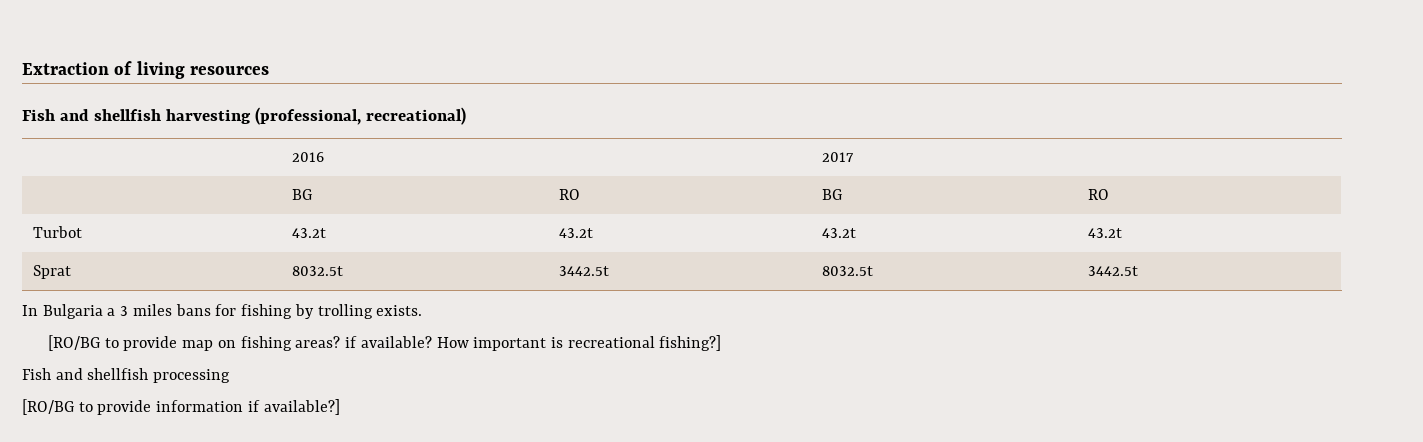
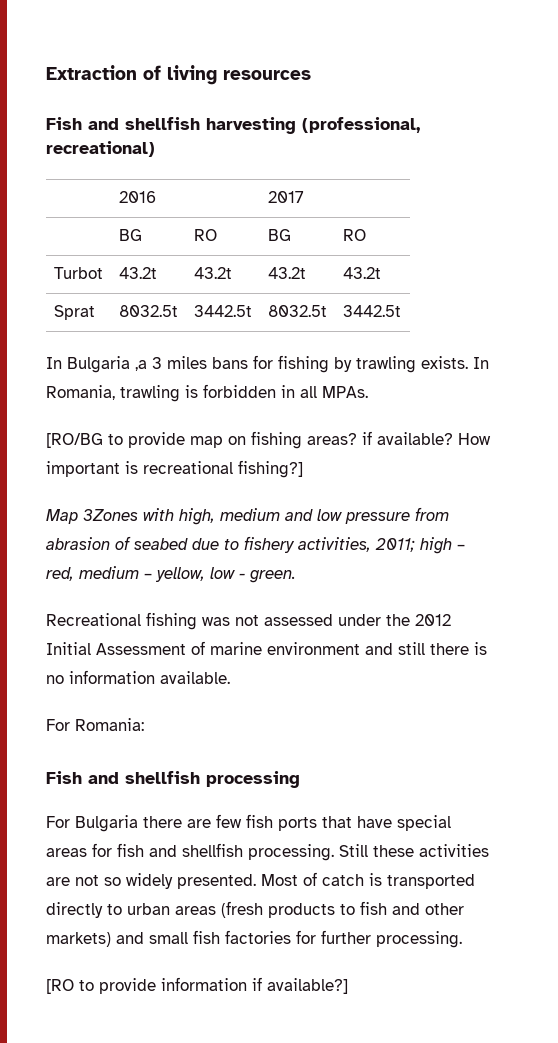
- In Bulgaria a 3 miles bans for fishing by trolling exists.
+ In Bulgaria ,a 3 miles bans for fishing by trawling exists. In Romania, trawling is forbidden in all MPAs.
+ Map 3Zones with high, medium and low pressure from abrasion of seabed due to fishery activities, 2011; high – red, medium – yellow, low - green.
+ Recreational fishing was not assessed under the 2012 Initial Assessment of marine environment and still there is no information available.
+ For Romania:
  Fish and shellfish processing
- [RO/BG to provide information if available?]
+ For Bulgaria there are few fish ports that have special areas for fish and shellfish processing. Still these activities are not so widely presented. Most of catch is transported directly to urban areas (fresh products to fish and other markets) and small fish factories for further processing.
+ [RO to provide information if available?]

